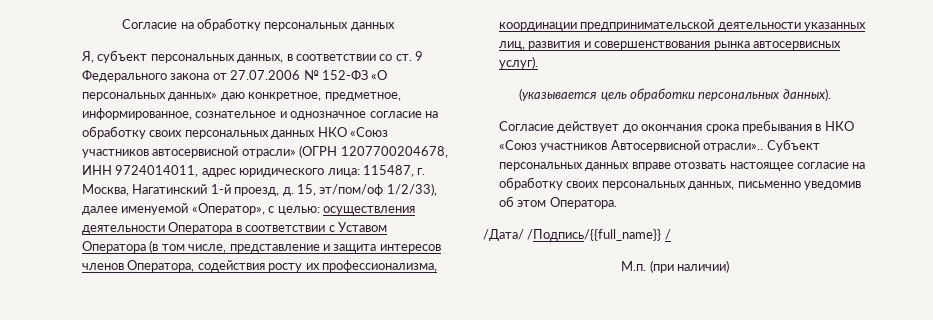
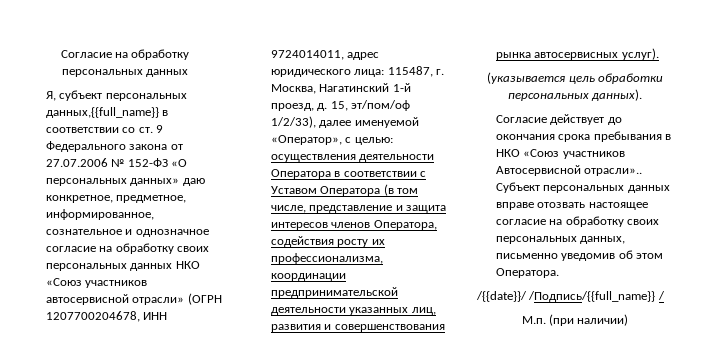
- Я, субъект персональных данных, в соответствии со ст. 9 Федерального закона от 27.07.2006 № 152-ФЗ «О персональных данных» даю конкретное, предметное, информированное, сознательное и однозначное согласие на обработку своих персональных данных НКО «Союз участников автосервисной отрасли» (ОГРН 1207700204678, ИНН 9724014011, адрес юридического лица: 115487, г. Москва, Нагатинский 1-й проезд, д.
+ Я, субъект персональных данных,{{full_name}} в соответствии со ст. 9 Федерального закона от 27.07.2006 № 152-ФЗ «О персональных данных» даю конкретное, предметное, информированное, сознательное и однозначное согласие на обработку своих персональных данных НКО «Союз участников автосервисной отрасли» (ОГРН 1207700204678, ИНН 9724014011, адрес юридического лица: 115487, г. Москва, Нагатинский 1-й проезд, д.
- /Дата/ /Подпись/{{full_name}} /
+ /{{date}}/ /Подпись/{{full_name}} /

